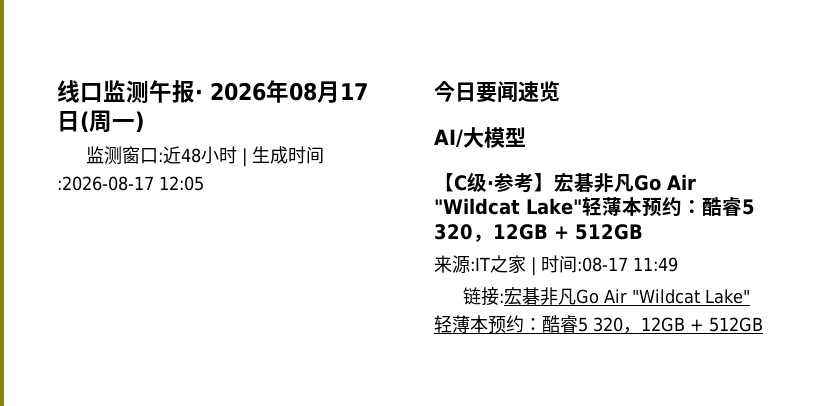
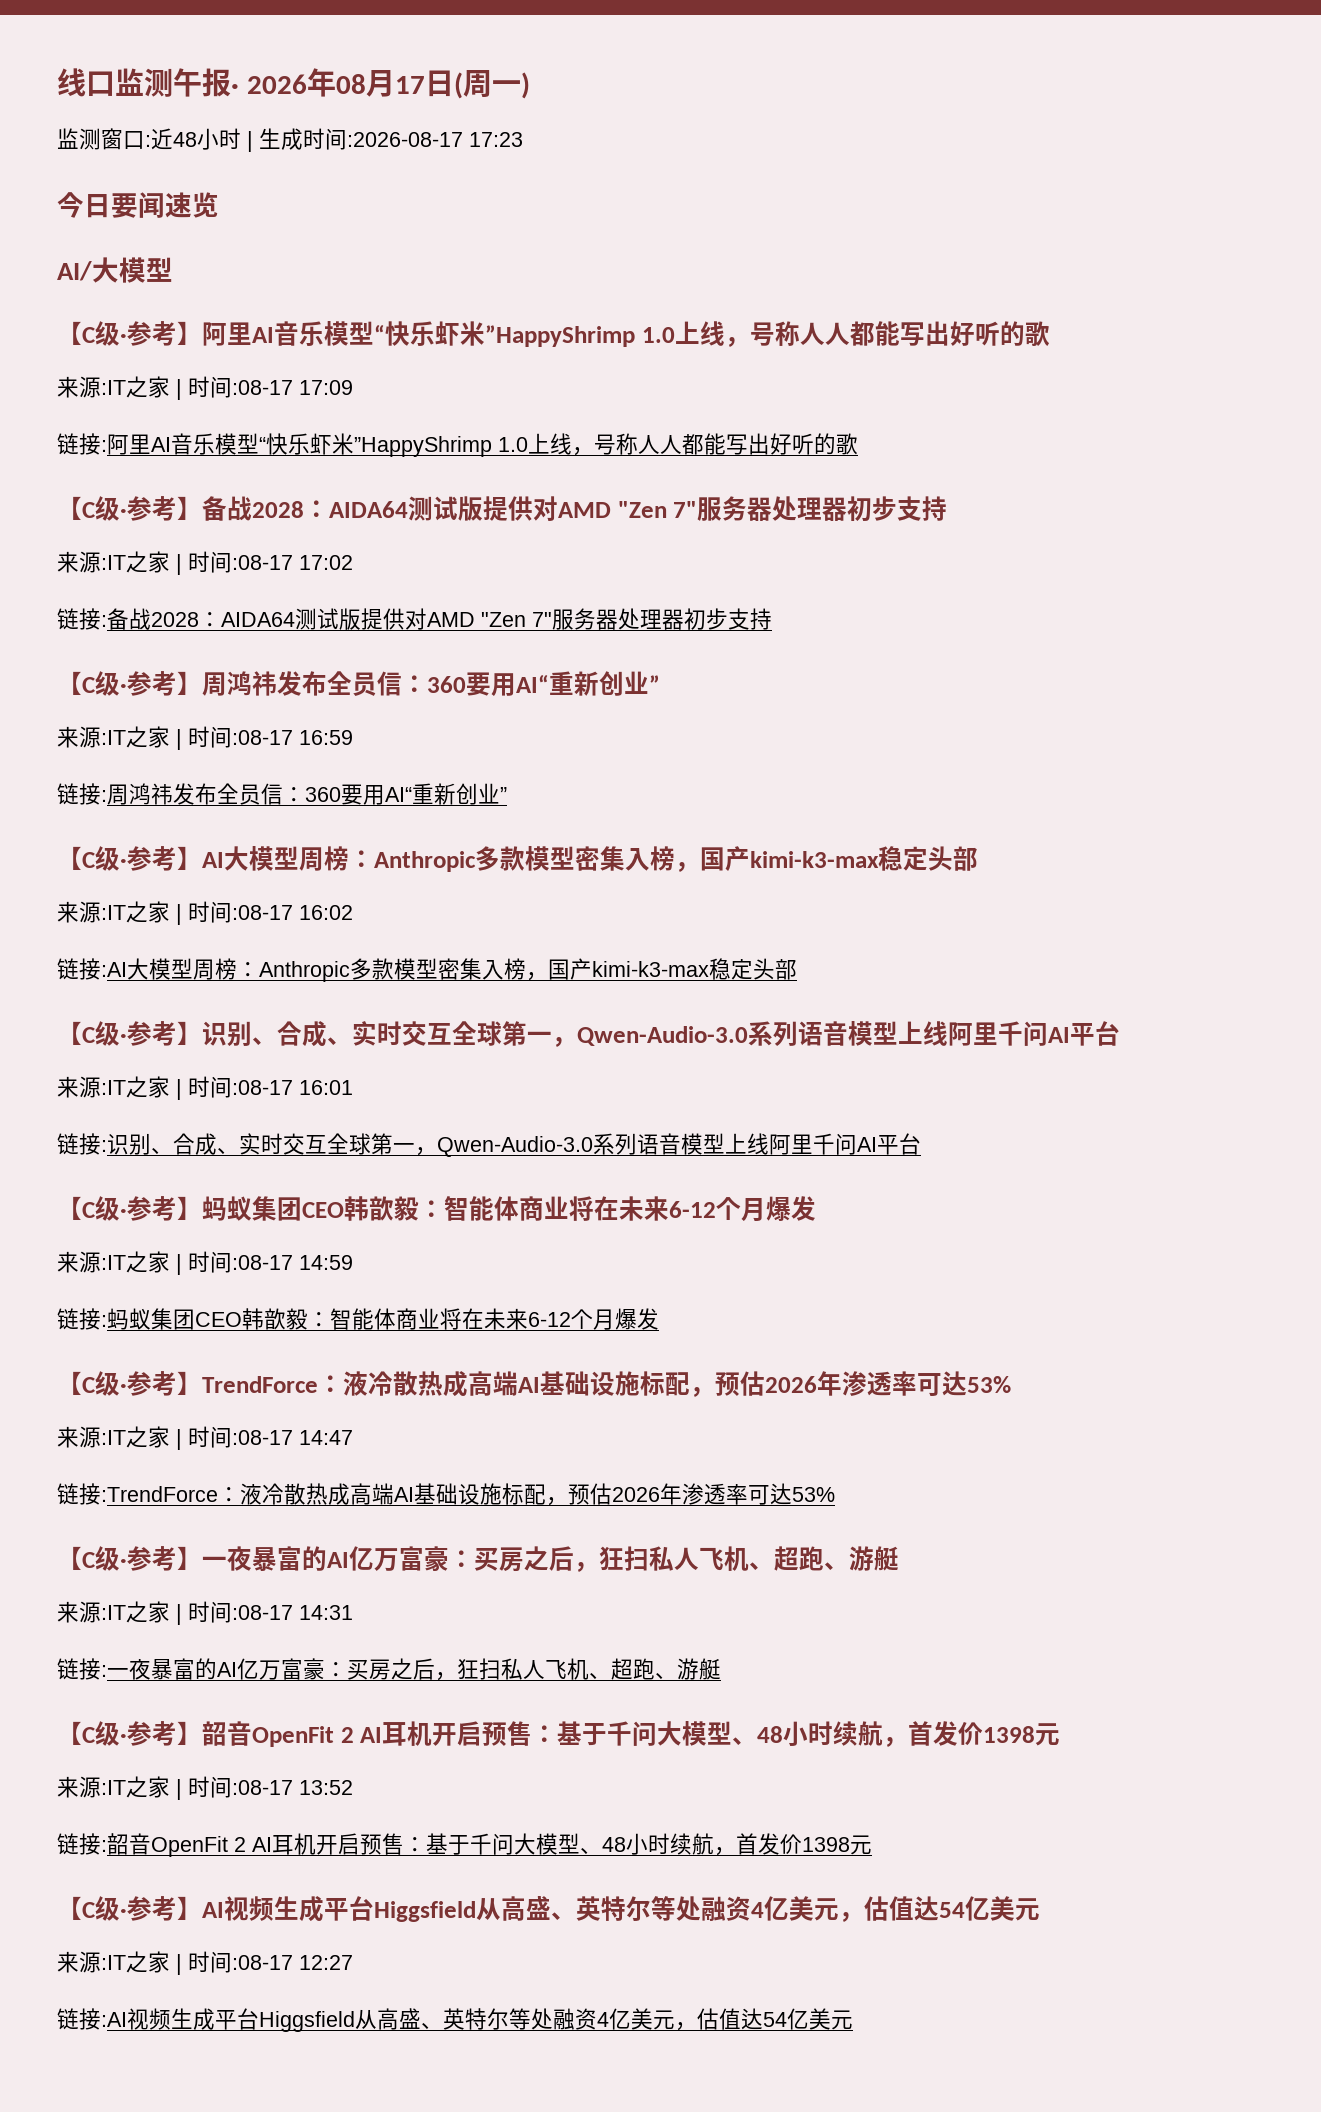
- 监测窗口:近48小时 | 生成时间:2026-08-17 12:05
+ 监测窗口:近48小时 | 生成时间:2026-08-17 17:23
- 【C级·参考】宏碁非凡Go Air "Wildcat Lake"轻薄本预约：酷睿5 320，12GB + 512GB
- 来源:IT之家 | 时间:08-17 11:49
- 链接:宏碁非凡Go Air "Wildcat Lake"轻薄本预约：酷睿5 320，12GB + 512GB
+ 【C级·参考】阿里AI音乐模型“快乐虾米”HappyShrimp 1.0上线，号称人人都能写出好听的歌
+ 来源:IT之家 | 时间:08-17 17:09
+ 链接:阿里AI音乐模型“快乐虾米”HappyShrimp 1.0上线，号称人人都能写出好听的歌
+ 【C级·参考】备战2028：AIDA64测试版提供对AMD "Zen 7"服务器处理器初步支持
+ 来源:IT之家 | 时间:08-17 17:02
+ 链接:备战2028：AIDA64测试版提供对AMD "Zen 7"服务器处理器初步支持
+ 【C级·参考】周鸿祎发布全员信：360要用AI“重新创业”
+ 来源:IT之家 | 时间:08-17 16:59
+ 链接:周鸿祎发布全员信：360要用AI“重新创业”
+ 【C级·参考】AI大模型周榜：Anthropic多款模型密集入榜，国产kimi-k3-max稳定头部
+ 来源:IT之家 | 时间:08-17 16:02
+ 链接:AI大模型周榜：Anthropic多款模型密集入榜，国产kimi-k3-max稳定头部
+ 【C级·参考】识别、合成、实时交互全球第一，Qwen-Audio-3.0系列语音模型上线阿里千问AI平台
+ 来源:IT之家 | 时间:08-17 16:01
+ 链接:识别、合成、实时交互全球第一，Qwen-Audio-3.0系列语音模型上线阿里千问AI平台
+ 【C级·参考】蚂蚁集团CEO韩歆毅：智能体商业将在未来6-12个月爆发
+ 来源:IT之家 | 时间:08-17 14:59
+ 链接:蚂蚁集团CEO韩歆毅：智能体商业将在未来6-12个月爆发
+ 【C级·参考】TrendForce：液冷散热成高端AI基础设施标配，预估2026年渗透率可达53%
+ 来源:IT之家 | 时间:08-17 14:47
+ 链接:TrendForce：液冷散热成高端AI基础设施标配，预估2026年渗透率可达53%
+ 【C级·参考】一夜暴富的AI亿万富豪：买房之后，狂扫私人飞机、超跑、游艇
+ 来源:IT之家 | 时间:08-17 14:31
+ 链接:一夜暴富的AI亿万富豪：买房之后，狂扫私人飞机、超跑、游艇
+ 【C级·参考】韶音OpenFit 2 AI耳机开启预售：基于千问大模型、48小时续航，首发价1398元
+ 来源:IT之家 | 时间:08-17 13:52
+ 链接:韶音OpenFit 2 AI耳机开启预售：基于千问大模型、48小时续航，首发价1398元
+ 【C级·参考】AI视频生成平台Higgsfield从高盛、英特尔等处融资4亿美元，估值达54亿美元
+ 来源:IT之家 | 时间:08-17 12:27
+ 链接:AI视频生成平台Higgsfield从高盛、英特尔等处融资4亿美元，估值达54亿美元

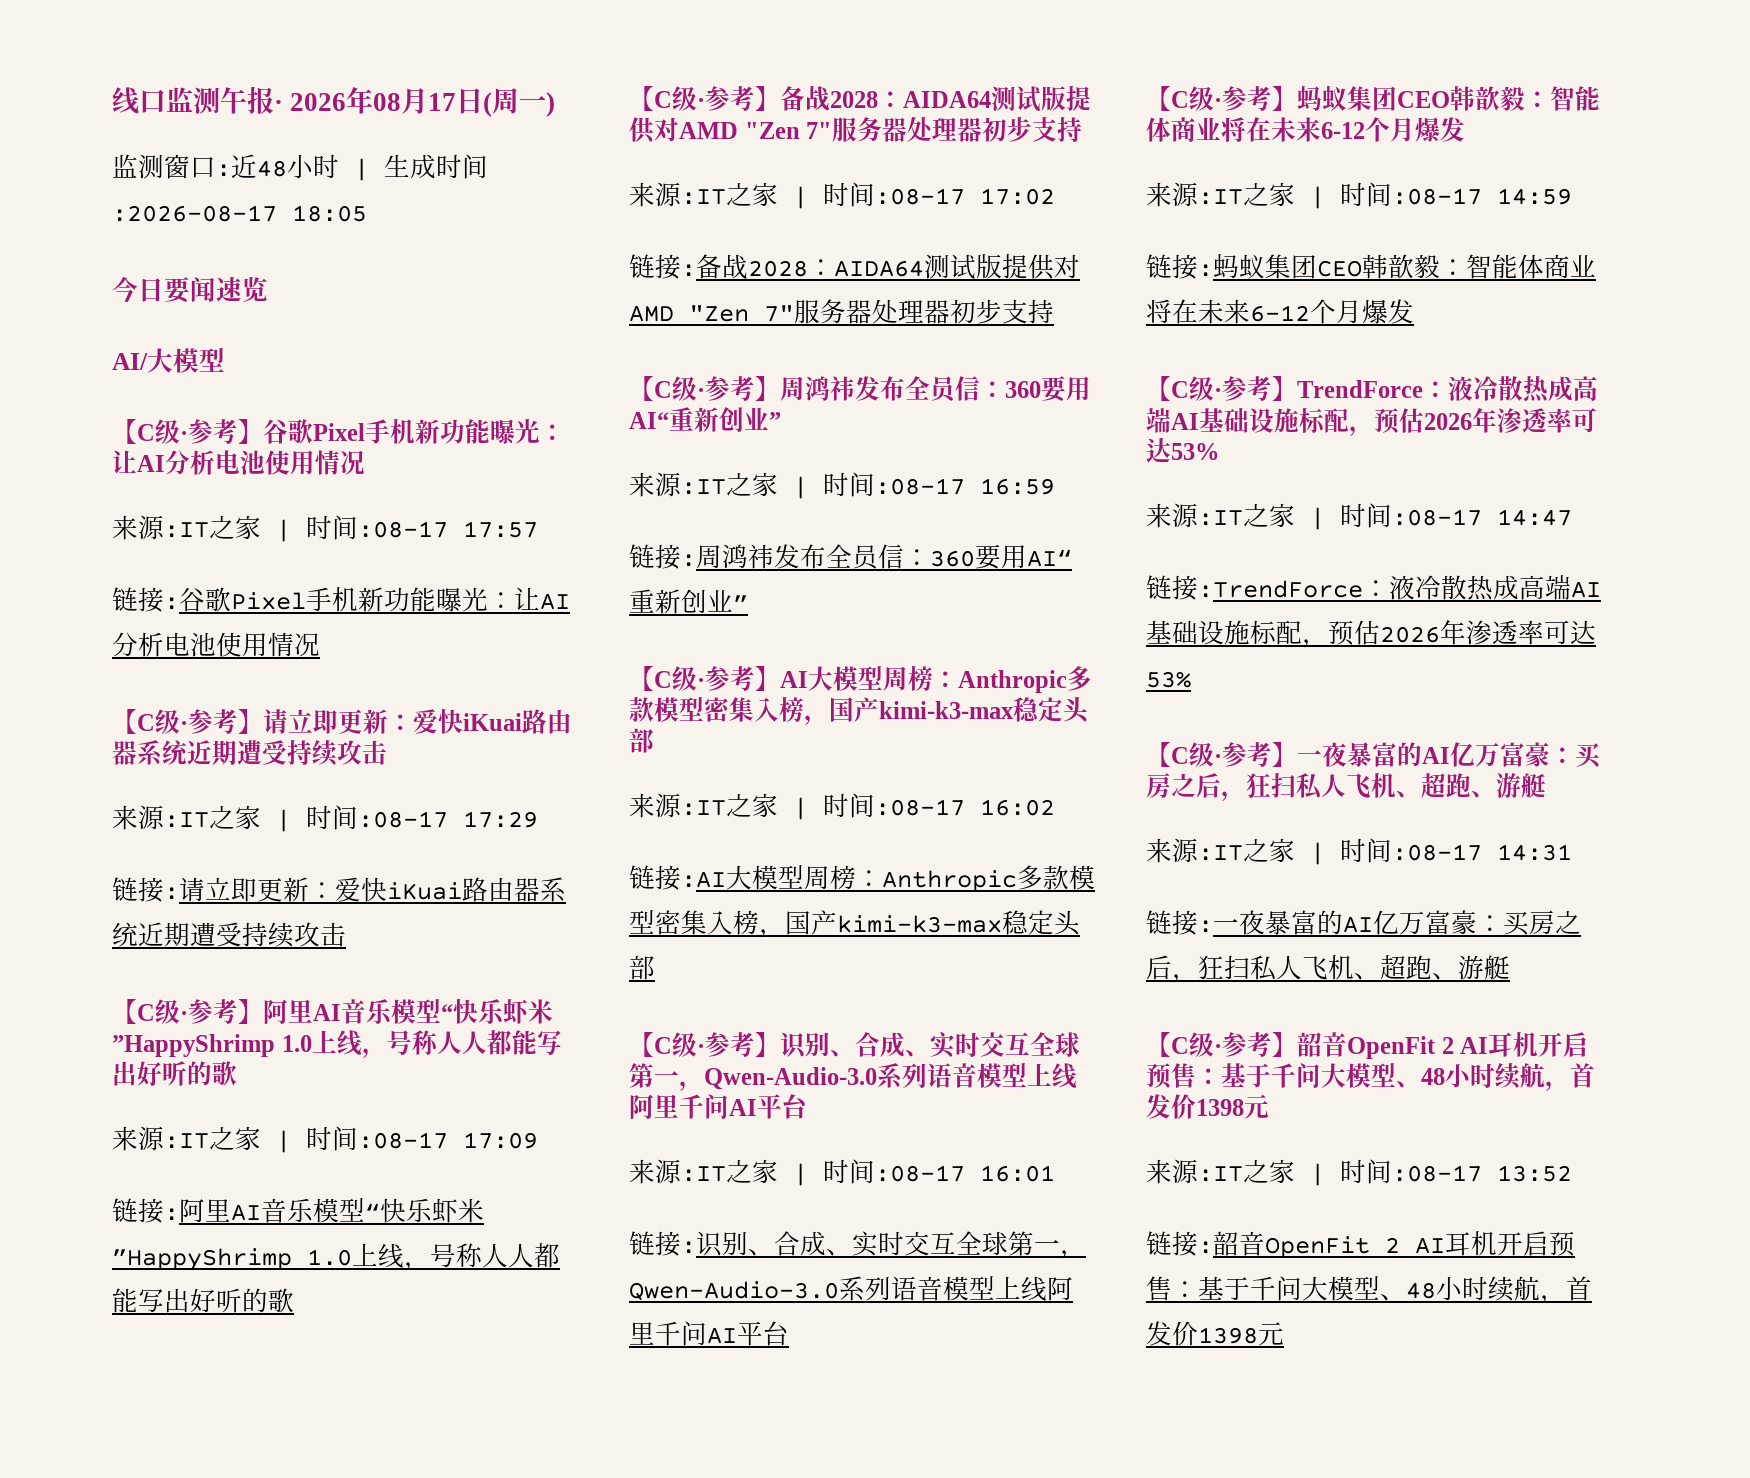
- 监测窗口:近48小时 | 生成时间:2026-08-17 17:23
+ 监测窗口:近48小时 | 生成时间:2026-08-17 18:05
+ 【C级·参考】谷歌Pixel手机新功能曝光：让AI分析电池使用情况
+ 来源:IT之家 | 时间:08-17 17:57
+ 链接:谷歌Pixel手机新功能曝光：让AI分析电池使用情况
+ 【C级·参考】请立即更新：爱快iKuai路由器系统近期遭受持续攻击
+ 来源:IT之家 | 时间:08-17 17:29
+ 链接:请立即更新：爱快iKuai路由器系统近期遭受持续攻击
- 【C级·参考】AI视频生成平台Higgsfield从高盛、英特尔等处融资4亿美元，估值达54亿美元
- 来源:IT之家 | 时间:08-17 12:27
- 链接:AI视频生成平台Higgsfield从高盛、英特尔等处融资4亿美元，估值达54亿美元

